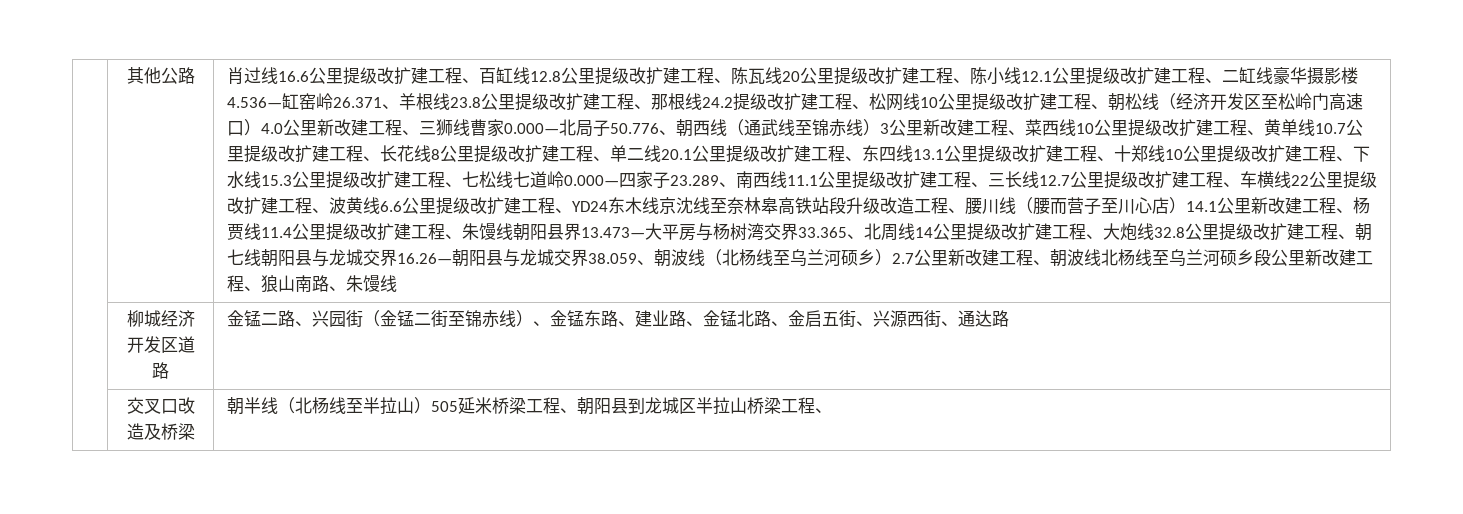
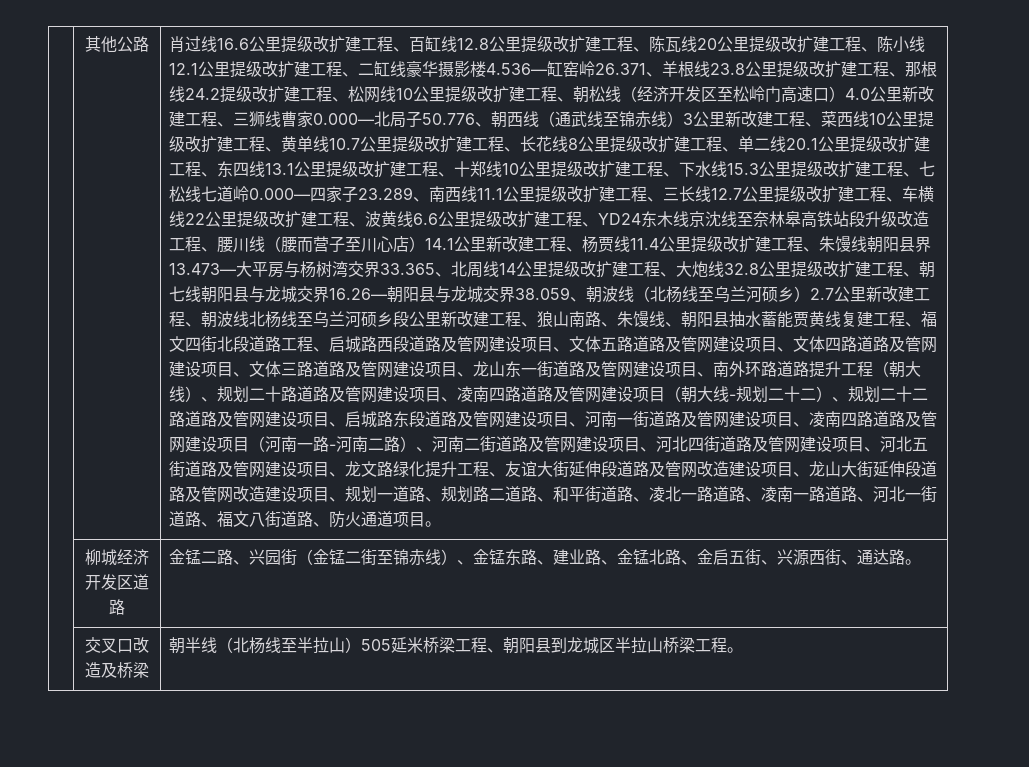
- 肖过线16.6公里提级改扩建工程、百缸线12.8公里提级改扩建工程、陈瓦线20公里提级改扩建工程、陈小线12.1公里提级改扩建工程、二缸线豪华摄影楼4.536—缸窑岭26.371、羊根线23.8公里提级改扩建工程、那根线24.2提级改扩建工程、松网线10公里提级改扩建工程、朝松线（经济开发区至松岭门高速口）4.0公里新改建工程、三狮线曹家0.000—北局子50.776、朝西线（通武线至锦赤线）3公里新改建工程、菜西线10公里提级改扩建工程、黄单线10.7公里提级改扩建工程、长花线8公里提级改扩建工程、单二线20.1公里提级改扩建工程、东四线13.1公里提级改扩建工程、十郑线10公里提级改扩建工程、下水线15.3公里提级改扩建工程、七松线七道岭0.000—四家子23.289、南西线11.1公里提级改扩建工程、三长线12.7公里提级改扩建工程、车横线22公里提级改扩建工程、波黄线6.6公里提级改扩建工程、YD24东木线京沈线至奈林皋高铁站段升级改造工程、腰川线（腰而营子至川心店）14.1公里新改建工程、杨贾线11.4公里提级改扩建工程、朱馒线朝阳县界13.473—大平房与杨树湾交界33.365、北周线14公里提级改扩建工程、大炮线32.8公里提级改扩建工程、朝七线朝阳县与龙城交界16.26—朝阳县与龙城交界38.059、朝波线（北杨线至乌兰河硕乡）2.7公里新改建工程、朝波线北杨线至乌兰河硕乡段公里新改建工程、狼山南路、朱馒线
+ 肖过线16.6公里提级改扩建工程、百缸线12.8公里提级改扩建工程、陈瓦线20公里提级改扩建工程、陈小线12.1公里提级改扩建工程、二缸线豪华摄影楼4.536—缸窑岭26.371、羊根线23.8公里提级改扩建工程、那根线24.2提级改扩建工程、松网线10公里提级改扩建工程、朝松线（经济开发区至松岭门高速口）4.0公里新改建工程、三狮线曹家0.000—北局子50.776、朝西线（通武线至锦赤线）3公里新改建工程、菜西线10公里提级改扩建工程、黄单线10.7公里提级改扩建工程、长花线8公里提级改扩建工程、单二线20.1公里提级改扩建工程、东四线13.1公里提级改扩建工程、十郑线10公里提级改扩建工程、下水线15.3公里提级改扩建工程、七松线七道岭0.000—四家子23.289、南西线11.1公里提级改扩建工程、三长线12.7公里提级改扩建工程、车横线22公里提级改扩建工程、波黄线6.6公里提级改扩建工程、YD24东木线京沈线至奈林皋高铁站段升级改造工程、腰川线（腰而营子至川心店）14.1公里新改建工程、杨贾线11.4公里提级改扩建工程、朱馒线朝阳县界13.473—大平房与杨树湾交界33.365、北周线14公里提级改扩建工程、大炮线32.8公里提级改扩建工程、朝七线朝阳县与龙城交界16.26—朝阳县与龙城交界38.059、朝波线（北杨线至乌兰河硕乡）2.7公里新改建工程、朝波线北杨线至乌兰河硕乡段公里新改建工程、狼山南路、朱馒线、朝阳县抽水蓄能贾黄线复建工程、福文四街北段道路工程、启城路西段道路及管网建设项目、文体五路道路及管网建设项目、文体四路道路及管网建设项目、文体三路道路及管网建设项目、龙山东一街道路及管网建设项目、南外环路道路提升工程（朝大线）、规划二十路道路及管网建设项目、凌南四路道路及管网建设项目（朝大线-规划二十二）、规划二十二路道路及管网建设项目、启城路东段道路及管网建设项目、河南一街道路及管网建设项目、凌南四路道路及管网建设项目（河南一路-河南二路）、河南二街道路及管网建设项目、河北四街道路及管网建设项目、河北五街道路及管网建设项目、龙文路绿化提升工程、友谊大街延伸段道路及管网改造建设项目、龙山大街延伸段道路及管网改造建设项目、规划一道路、规划路二道路、和平街道路、凌北一路道路、凌南一路道路、河北一街道路、福文八街道路、防火通道项目。
- | 柳城经济开发区道路 | 金锰二路、兴园街（金锰二街至锦赤线）、金锰东路、建业路、金锰北路、金启五街、兴源西街、通达路
+ | 柳城经济开发区道路 | 金锰二路、兴园街（金锰二街至锦赤线）、金锰东路、建业路、金锰北路、金启五街、兴源西街、通达路。
- | 交叉口改造及桥梁 | 朝半线（北杨线至半拉山）505延米桥梁工程、朝阳县到龙城区半拉山桥梁工程、
+ | 交叉口改造及桥梁 | 朝半线（北杨线至半拉山）505延米桥梁工程、朝阳县到龙城区半拉山桥梁工程。

